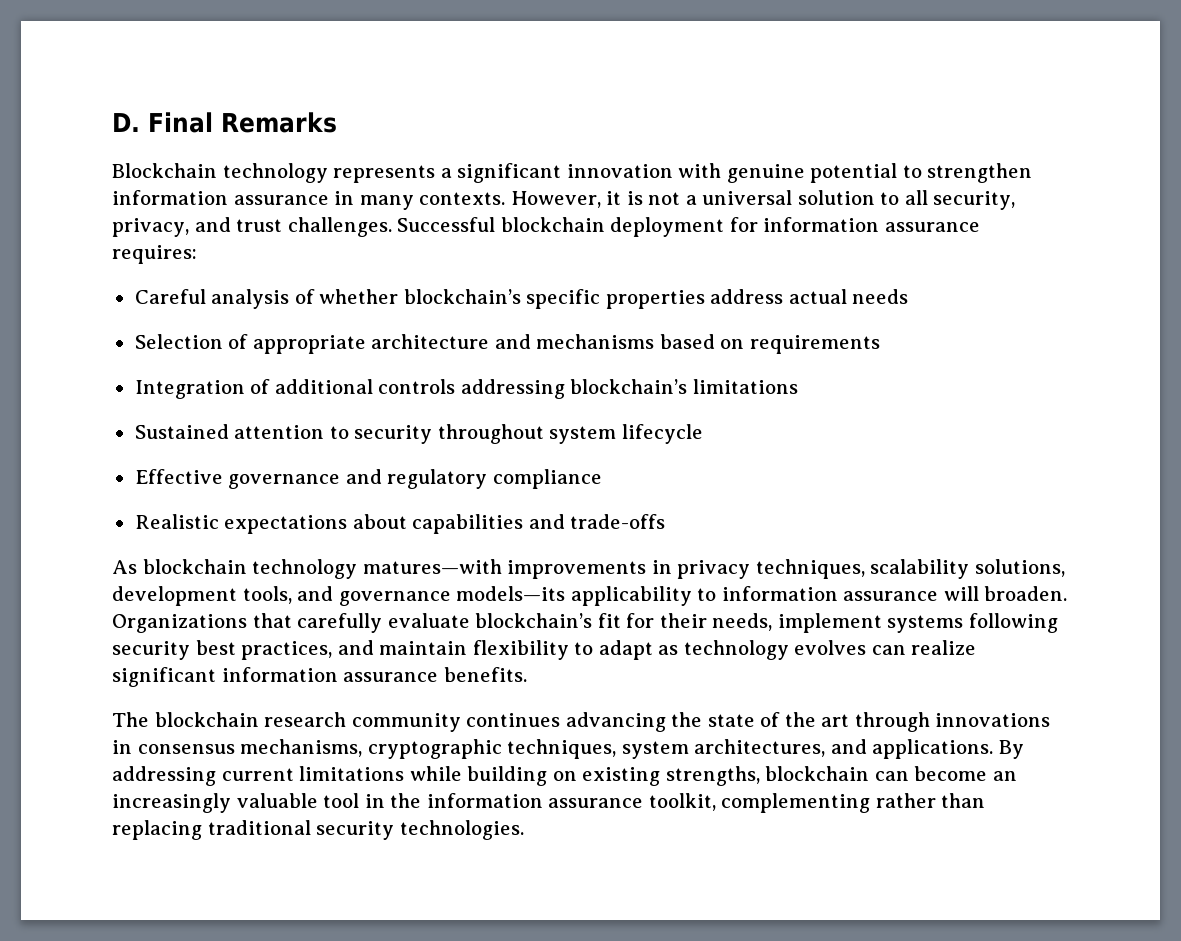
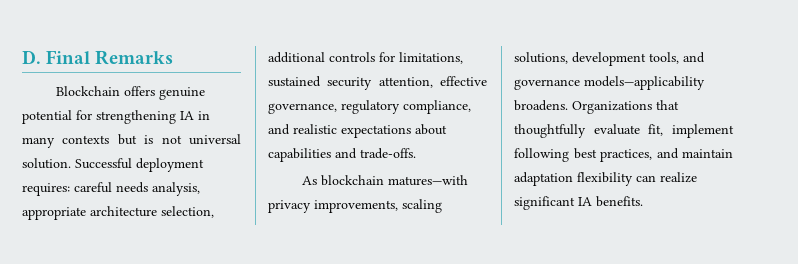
- Blockchain technology represents a significant innovation with genuine potential to strengthen information assurance in many contexts. However, it is not a universal solution to all security, privacy, and trust challenges. Successful blockchain deployment for information assurance requires:
- Careful analysis of whether blockchain’s specific properties address actual needs
- Selection of appropriate architecture and mechanisms based on requirements
- Integration of additional controls addressing blockchain’s limitations
- Sustained attention to security throughout system lifecycle
- Effective governance and regulatory compliance
- Realistic expectations about capabilities and trade-offs
+ Blockchain offers genuine potential for strengthening IA in many contexts but is not universal solution. Successful deployment requires: careful needs analysis, appropriate architecture selection, additional controls for limitations, sustained security attention, effective governance, regulatory compliance, and realistic expectations about capabilities and trade-offs.
- As blockchain technology matures—with improvements in privacy techniques, scalability solutions, development tools, and governance models—its applicability to information assurance will broaden. Organizations that carefully evaluate blockchain’s fit for their needs, implement systems following security best practices, and maintain flexibility to adapt as technology evolves can realize significant information assurance benefits.
+ As blockchain matures—with privacy improvements, scaling solutions, development tools, and governance models—applicability broadens. Organizations that thoughtfully evaluate fit, implement following best practices, and maintain adaptation flexibility can realize significant IA benefits.
- The blockchain research community continues advancing the state of the art through innovations in consensus mechanisms, cryptographic techniques, system architectures, and applications. By addressing current limitations while building on existing strengths, blockchain can become an increasingly valuable tool in the information assurance toolkit, complementing rather than replacing traditional security technologies.

